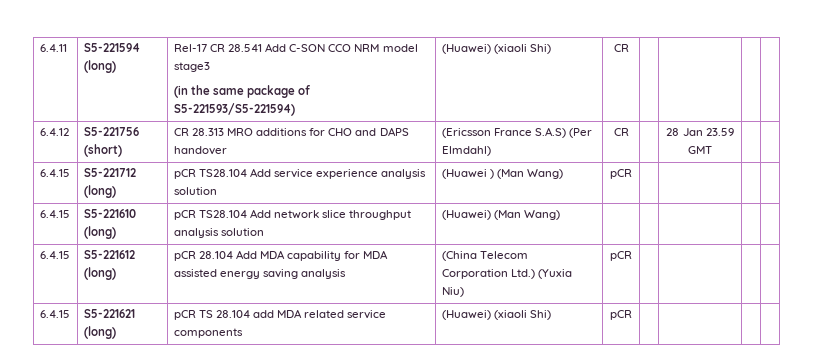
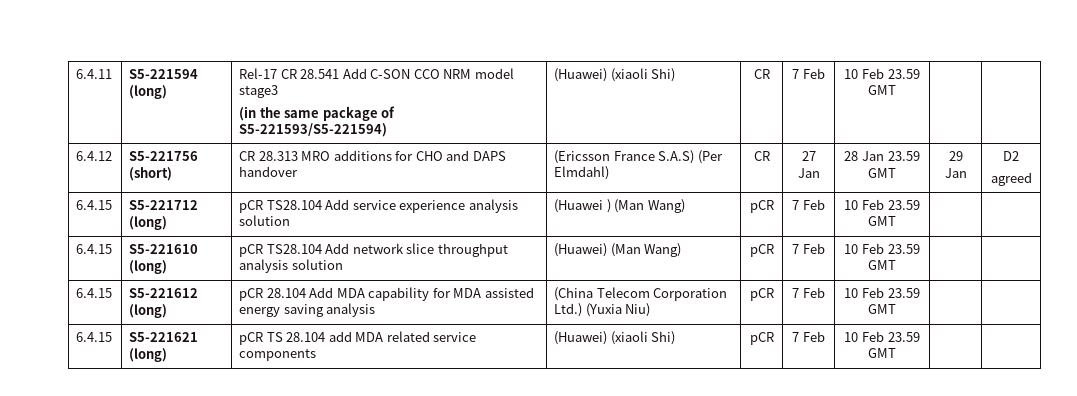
  6.4.11 | S5-221594 (long) | Rel-17 CR 28.541 Add C-SON CCO NRM model stage3
- (in the same package of S5-221593/S5-221594) | (Huawei) (xiaoli Shi) | CR | | | |
+ (in the same package of S5-221593/S5-221594) | (Huawei) (xiaoli Shi) | CR | 7 Feb | 10 Feb 23.59 GMT | |
- 6.4.12 | S5-221756 (short) | CR 28.313 MRO additions for CHO and DAPS handover | (Ericsson France S.A.S) (Per Elmdahl) | CR | | 28 Jan 23.59 GMT | |
+ 6.4.12 | S5-221756 (short) | CR 28.313 MRO additions for CHO and DAPS handover | (Ericsson France S.A.S) (Per Elmdahl) | CR | 27 Jan | 28 Jan 23.59 GMT | 29 Jan | D2
+ agreed
- 6.4.15 | S5-221712 (long) | pCR TS28.104 Add service experience analysis solution | (Huawei ) (Man Wang) | pCR | | | |
+ 6.4.15 | S5-221712 (long) | pCR TS28.104 Add service experience analysis solution | (Huawei ) (Man Wang) | pCR | 7 Feb | 10 Feb 23.59 GMT | |
- 6.4.15 | S5-221610 (long) | pCR TS28.104 Add network slice throughput analysis solution | (Huawei) (Man Wang) | | | | |
+ 6.4.15 | S5-221610 (long) | pCR TS28.104 Add network slice throughput analysis solution | (Huawei) (Man Wang) | pCR | 7 Feb | 10 Feb 23.59 GMT | |
- 6.4.15 | S5-221612 (long) | pCR 28.104 Add MDA capability for MDA assisted energy saving analysis | (China Telecom Corporation Ltd.) (Yuxia Niu) | pCR | | | |
+ 6.4.15 | S5-221612 (long) | pCR 28.104 Add MDA capability for MDA assisted energy saving analysis | (China Telecom Corporation Ltd.) (Yuxia Niu) | pCR | 7 Feb | 10 Feb 23.59 GMT | |
- 6.4.15 | S5-221621 (long) | pCR TS 28.104 add MDA related service components | (Huawei) (xiaoli Shi) | pCR | | | |
+ 6.4.15 | S5-221621 (long) | pCR TS 28.104 add MDA related service components | (Huawei) (xiaoli Shi) | pCR | 7 Feb | 10 Feb 23.59 GMT | |

